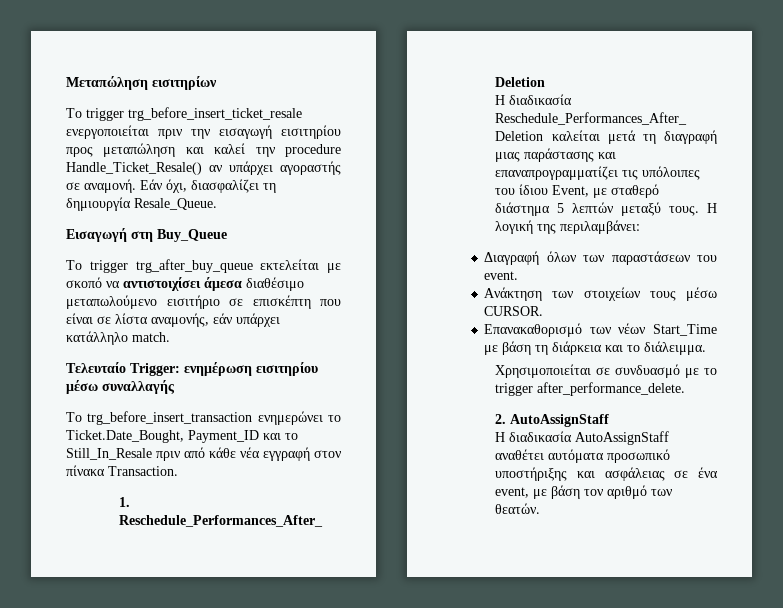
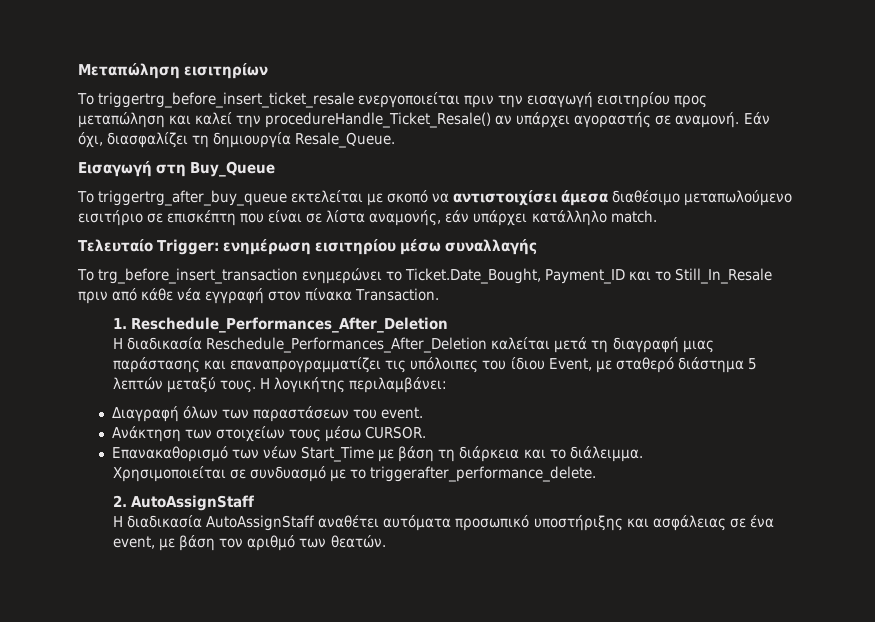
- Το trigger trg_before_insert_ticket_resale ενεργοποιείται πριν την εισαγωγή εισιτηρίου προς μεταπώληση και καλεί την procedure Handle_Ticket_Resale() αν υπάρχει αγοραστής σε αναμονή.
+ Το triggertrg_before_insert_ticket_resale ενεργοποιείται πριν την εισαγωγή εισιτηρίου προς μεταπώληση και καλεί την procedureHandle_Ticket_Resale() αν υπάρχει αγοραστής σε αναμονή.
- Το trigger trg_after_buy_queue εκτελείται με σκοπό να αντιστοιχίσει άμεσα διαθέσιμο μεταπωλούμενο εισιτήριο σε επισκέπτη που είναι σε λίστα αναμονής, εάν υπάρχει κατάλληλο match.
+ Το triggertrg_after_buy_queue εκτελείται με σκοπό να αντιστοιχίσει άμεσα διαθέσιμο μεταπωλούμενο εισιτήριο σε επισκέπτη που είναι σε λίστα αναμονής, εάν υπάρχει κατάλληλο match.
- Η λογική της περιλαμβάνει:
+ Η λογικήτης περιλαμβάνει:
- Χρησιμοποιείται σε συνδυασμό με το trigger after_performance_delete.
+ Χρησιμοποιείται σε συνδυασμό με το triggerafter_performance_delete.

